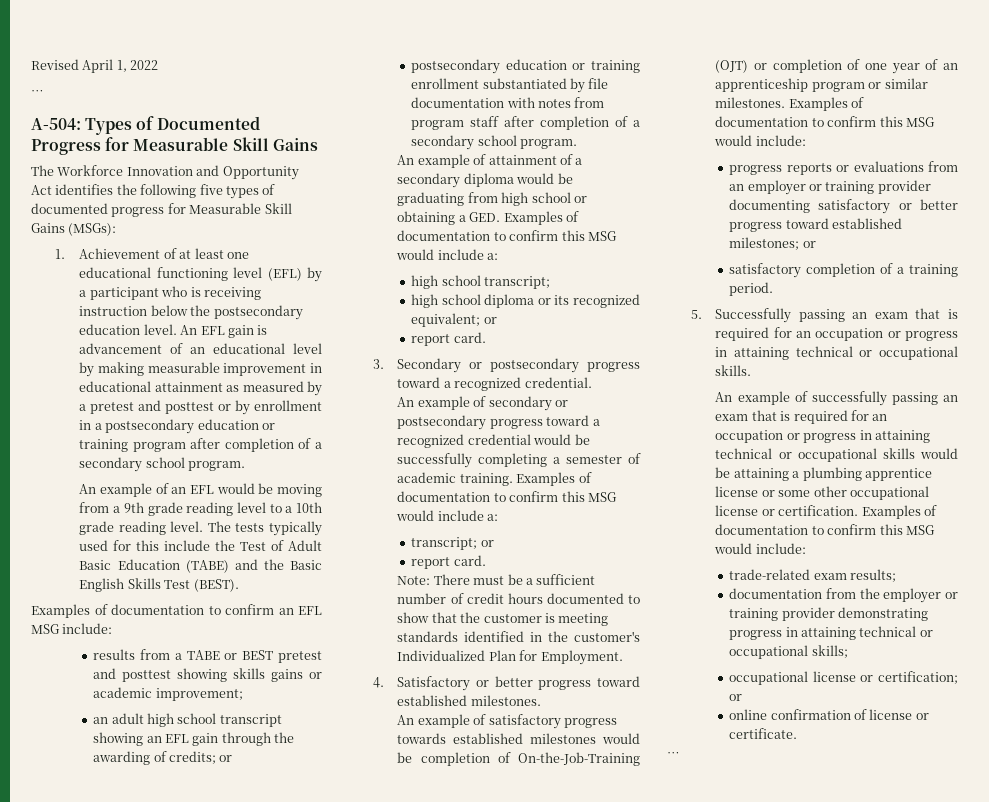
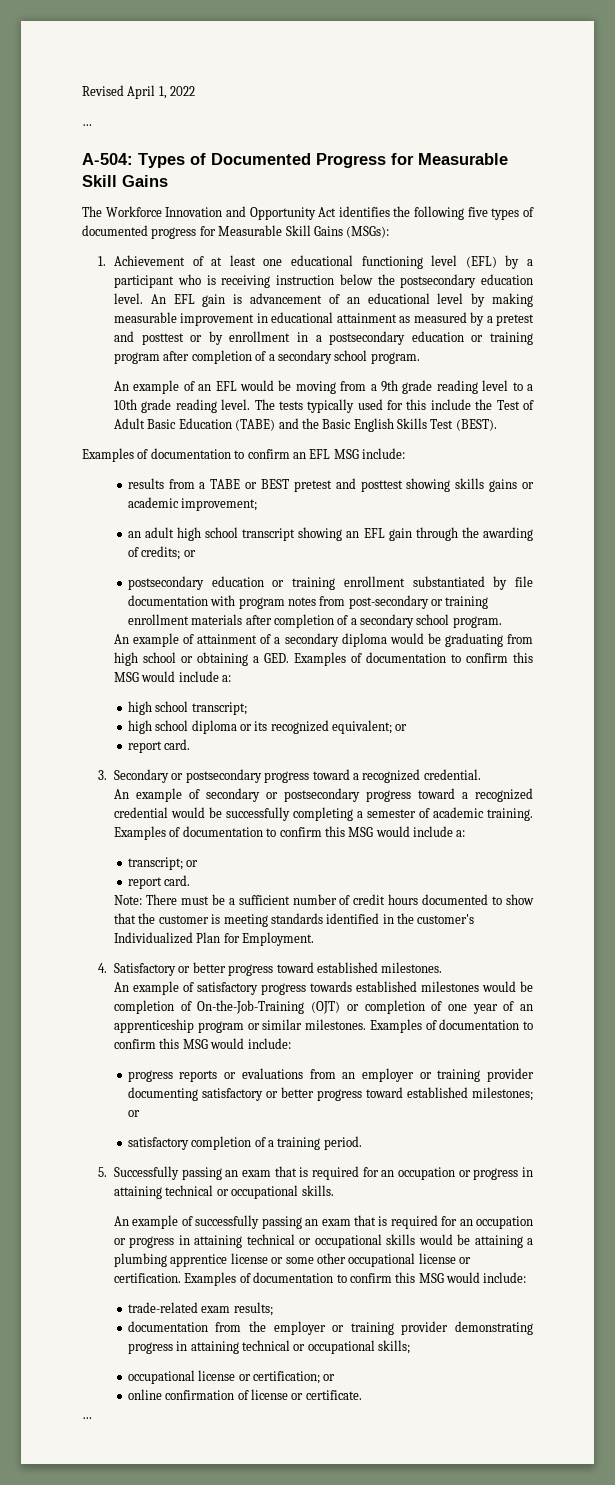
- postsecondary education or training enrollment substantiated by file documentation with notes from program staff after completion of a secondary school program.
+ postsecondary education or training enrollment substantiated by file documentation with program notes from post-secondary or training enrollment materials after completion of a secondary school program.

